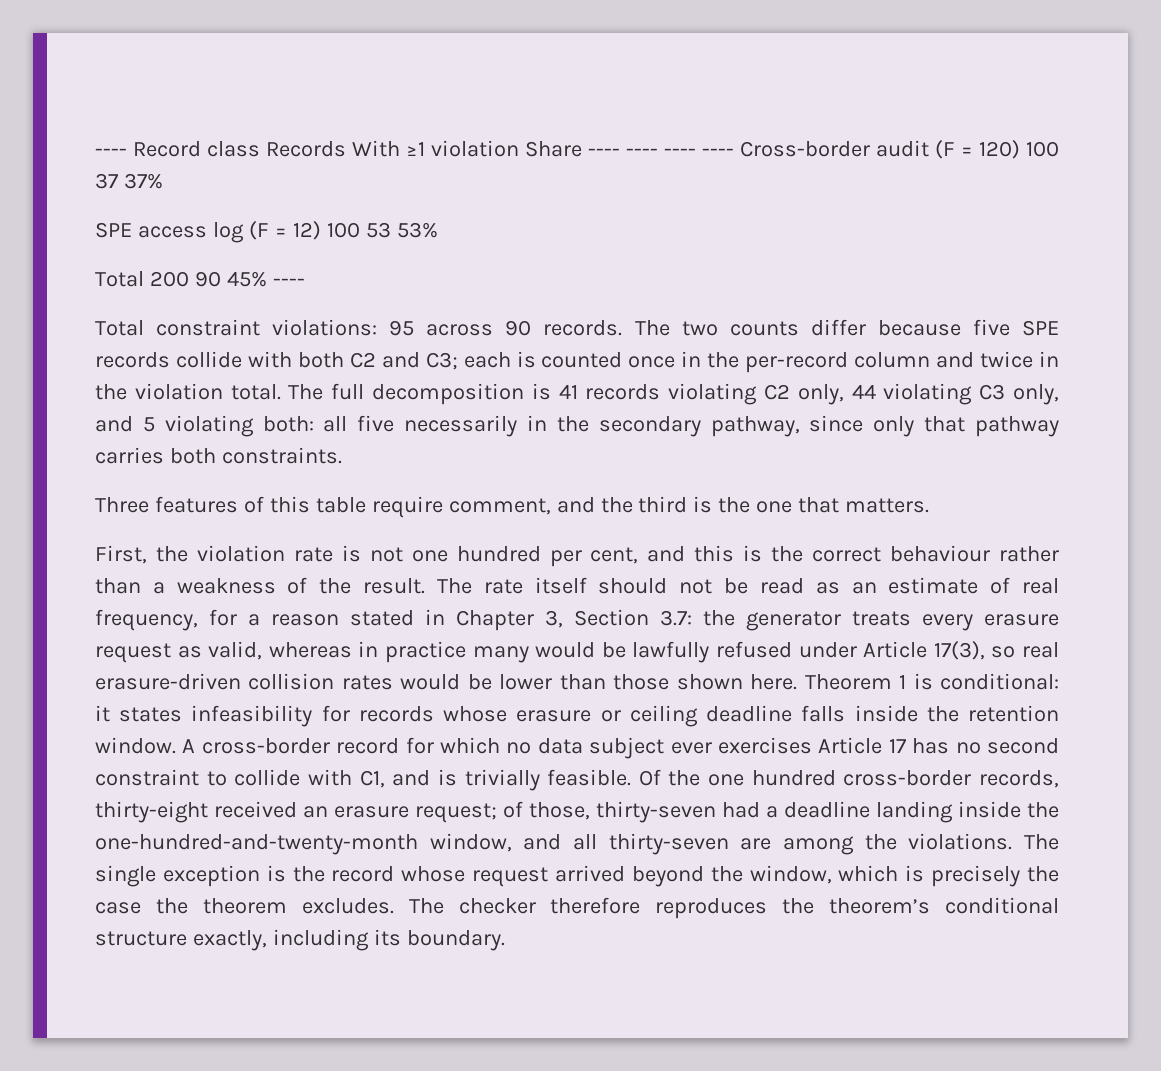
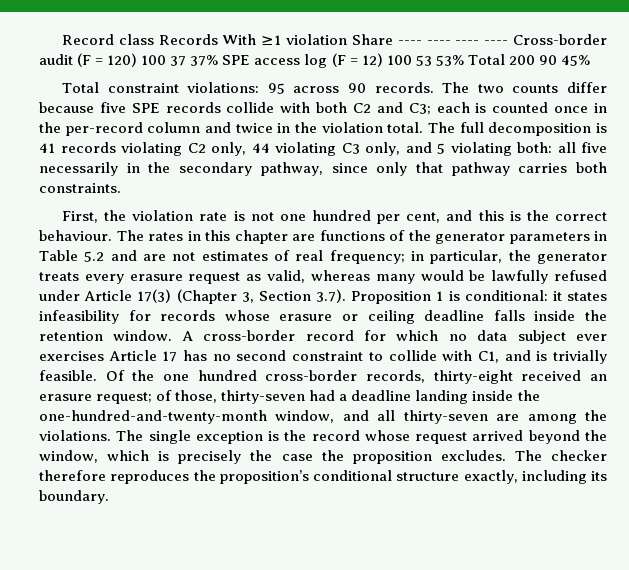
- ---- Record class Records With ≥1 violation Share ---- ---- ---- ---- Cross-border audit (F = 120) 100 37 37%
- SPE access log (F = 12) 100 53 53%
- Total 200 90 45% ----
+ Record class Records With ≥1 violation Share ---- ---- ---- ---- Cross-border audit (F = 120) 100 37 37% SPE access log (F = 12) 100 53 53% Total 200 90 45%
- Three features of this table require comment, and the third is the one that matters.
- First, the violation rate is not one hundred per cent, and this is the correct behaviour rather than a weakness of the result. The rate itself should not be read as an estimate of real frequency, for a reason stated in Chapter 3, Section 3.7: the generator treats every erasure request as valid, whereas in practice many would be lawfully refused under Article 17(3), so real erasure-driven collision rates would be lower than those shown here. Theorem 1 is conditional: it states infeasibility for records whose erasure or ceiling deadline falls inside the retention window.
+ First, the violation rate is not one hundred per cent, and this is the correct behaviour. The rates in this chapter are functions of the generator parameters in Table 5.2 and are not estimates of real frequency; in particular, the generator treats every erasure request as valid, whereas many would be lawfully refused under Article 17(3) (Chapter 3, Section 3.7). Proposition 1 is conditional: it states infeasibility for records whose erasure or ceiling deadline falls inside the retention window.
- The single exception is the record whose request arrived beyond the window, which is precisely the case the theorem excludes.
+ The single exception is the record whose request arrived beyond the window, which is precisely the case the proposition excludes.
- The checker therefore reproduces the theorem’s conditional structure exactly, including its boundary.
+ The checker therefore reproduces the proposition’s conditional structure exactly, including its boundary.

